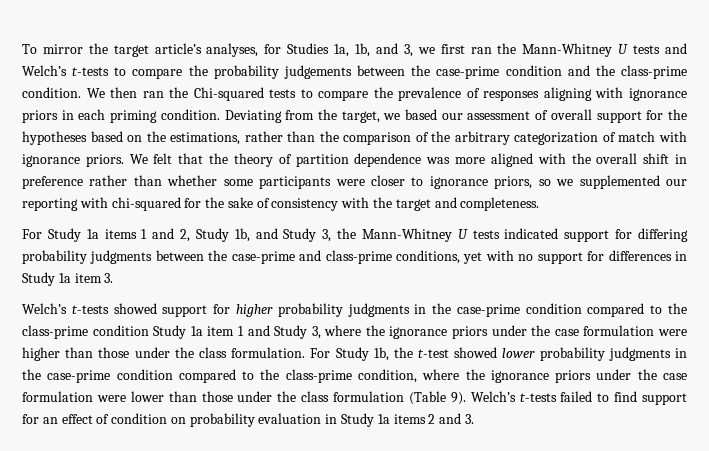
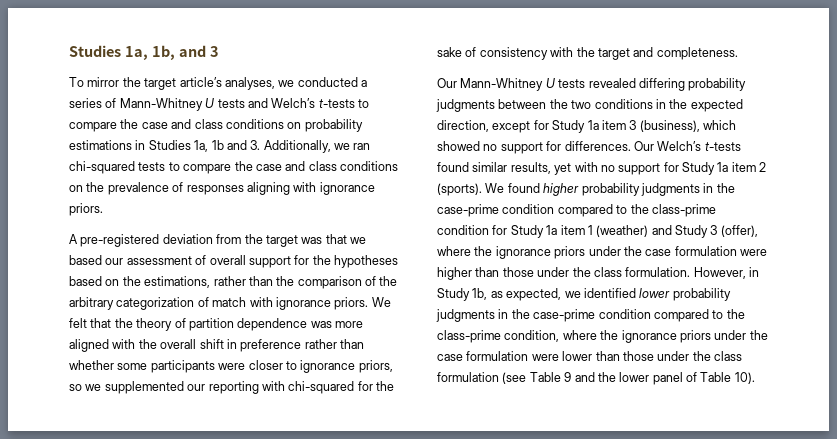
+ Studies 1a, 1b, and 3
- To mirror the target article’s analyses, for Studies 1a, 1b, and 3, we first ran the Mann-Whitney U tests and Welch’s t-tests to compare the probability judgements between the case-prime condition and the class-prime condition. We then ran the Chi-squared tests to compare the prevalence of responses aligning with ignorance priors in each priming condition. Deviating from the target, we based our assessment of overall support for the hypotheses based on the estimations, rather than the comparison of the arbitrary categorization of match with ignorance priors.
+ To mirror the target article’s analyses, we conducted a series of Mann-Whitney U tests and Welch’s t-tests to compare the case and class conditions on probability estimations in Studies 1a, 1b and 3. Additionally, we ran chi-squared tests to compare the case and class conditions on the prevalence of responses aligning with ignorance priors.
+ A pre-registered deviation from the target was that we based our assessment of overall support for the hypotheses based on the estimations, rather than the comparison of the arbitrary categorization of match with ignorance priors.
- For Study 1a items 1 and 2, Study 1b, and Study 3, the Mann-Whitney U tests indicated support for differing probability judgments between the case-prime and class-prime conditions, yet with no support for differences in Study 1a item 3.
- Welch’s t-tests showed support for higher probability judgments in the case-prime condition compared to the class-prime condition Study 1a item 1 and Study 3, where the ignorance priors under the case formulation were higher than those under the class formulation.
+ Our Mann-Whitney U tests revealed differing probability judgments between the two conditions in the expected direction, except for Study 1a item 3 (business), which showed no support for differences. Our Welch’s t-tests found similar results, yet with no support for Study 1a item 2 (sports). We found higher probability judgments in the case-prime condition compared to the class-prime condition for Study 1a item 1 (weather) and Study 3 (offer), where the ignorance priors under the case formulation were higher than those under the class formulation.
- For Study 1b, the t-test showed lower probability judgments in the case-prime condition compared to the class-prime condition, where the ignorance priors under the case formulation were lower than those under the class formulation (Table 9). Welch’s t-tests failed to find support for an effect of condition on probability evaluation in Study 1a items 2 and 3.
+ However, in Study 1b, as expected, we identified lower probability judgments in the case-prime condition compared to the class-prime condition, where the ignorance priors under the case formulation were lower than those under the class formulation (see Table 9 and the lower panel of Table 10).

